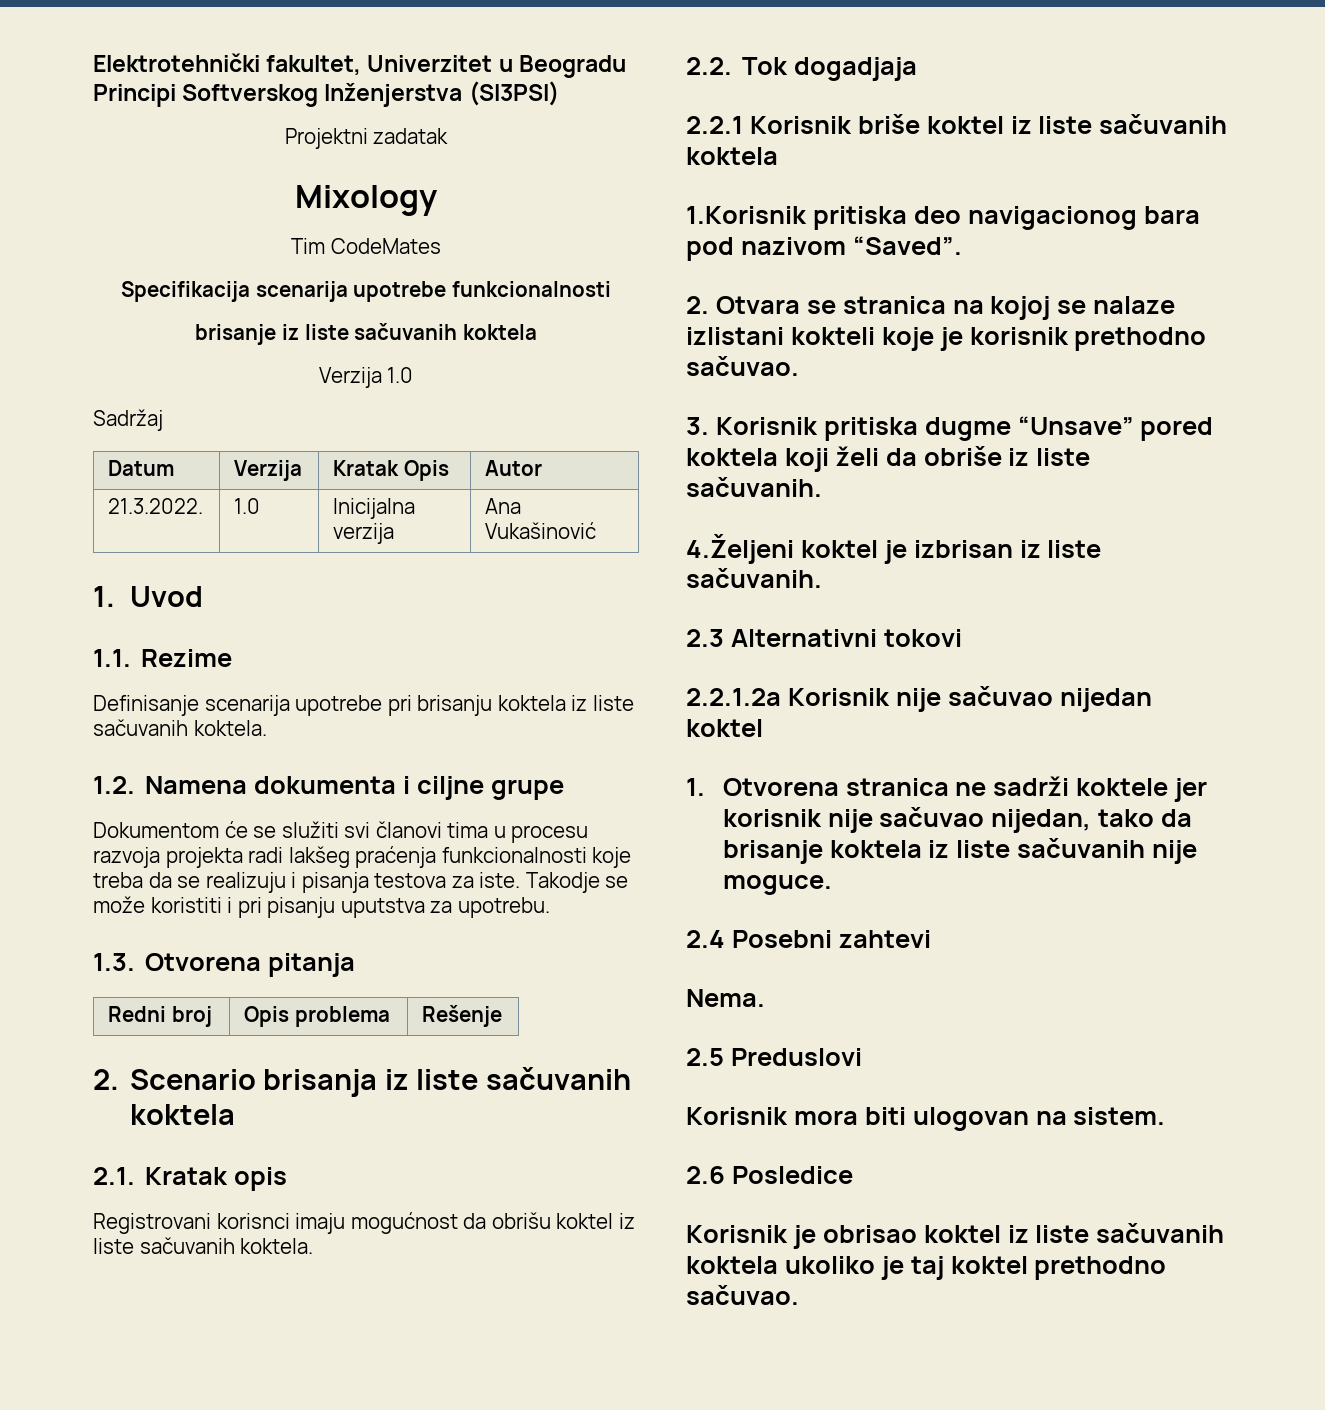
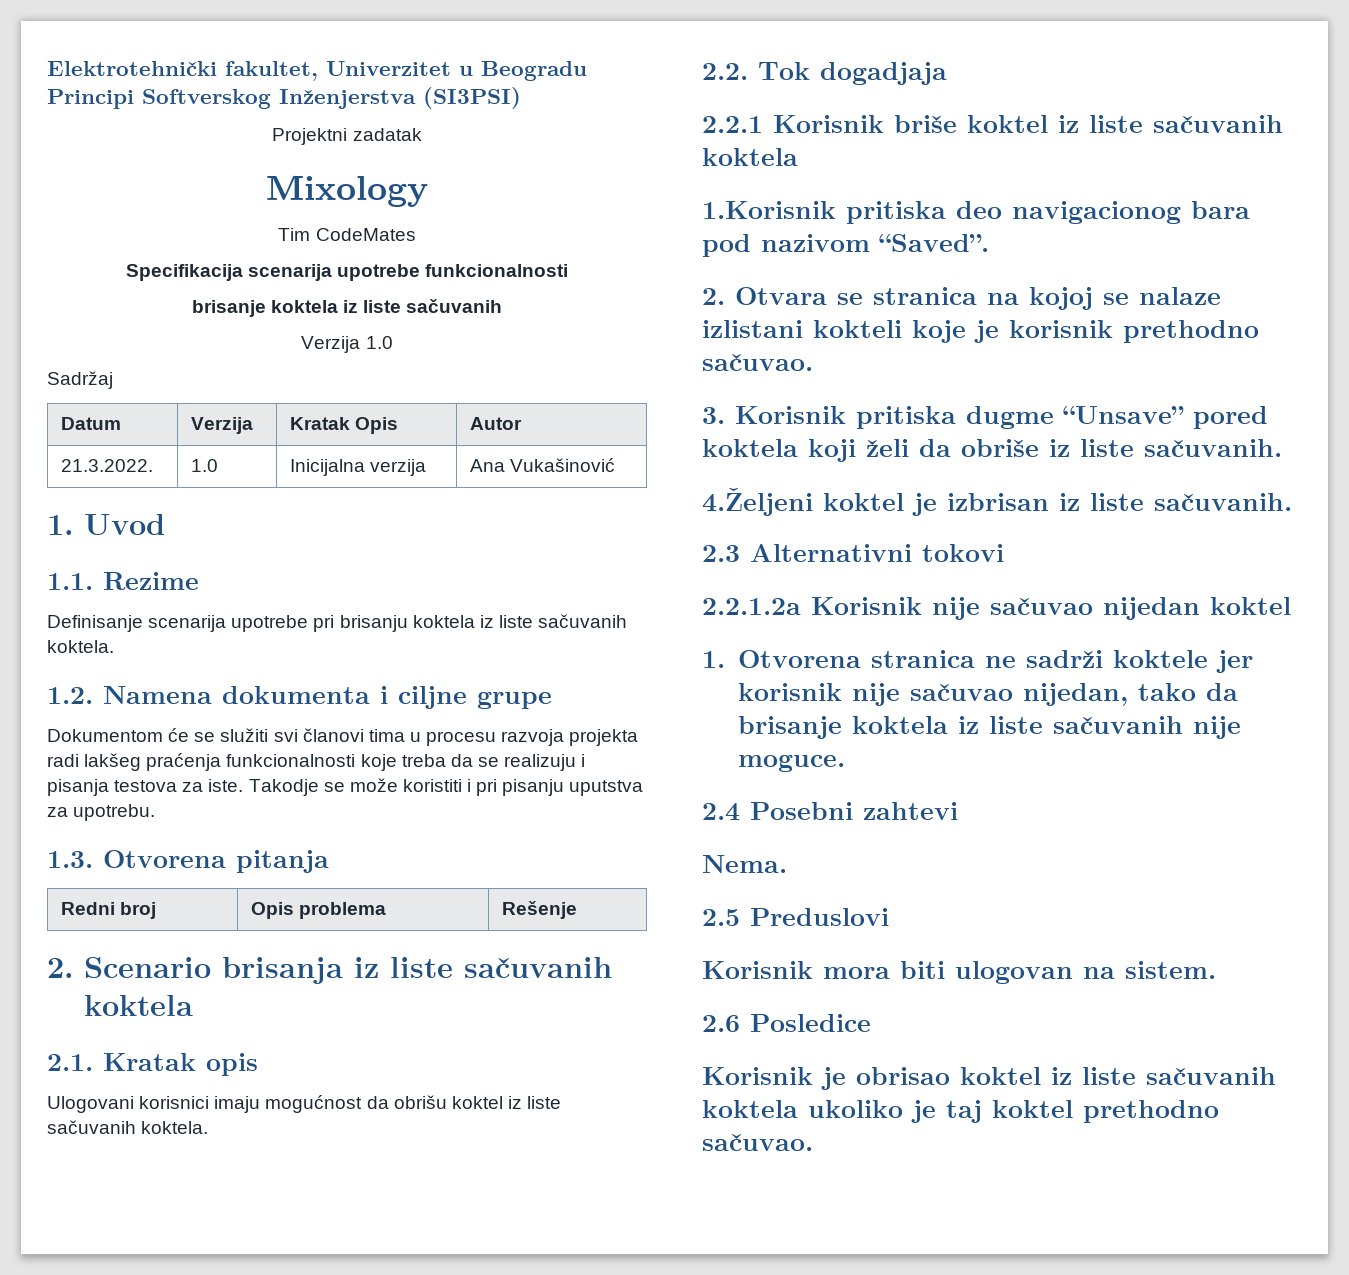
  Specifikacija scenarija upotrebe funkcionalnosti
- brisanje iz liste sačuvanih koktela
+ brisanje koktela iz liste sačuvanih
- Registrovani korisnci imaju mogućnost da obrišu koktel iz liste sačuvanih koktela.
+ Ulogovani korisnici imaju mogućnost da obrišu koktel iz liste sačuvanih koktela.

